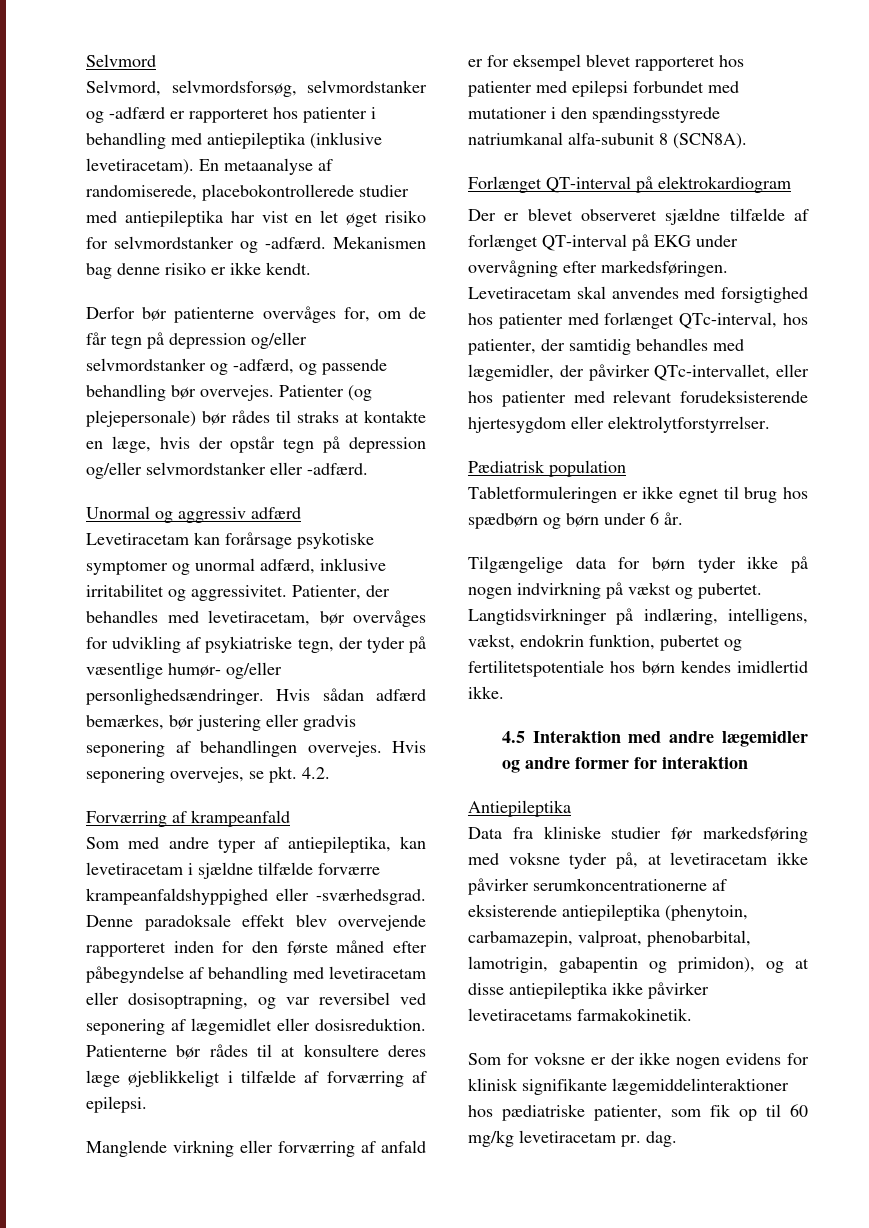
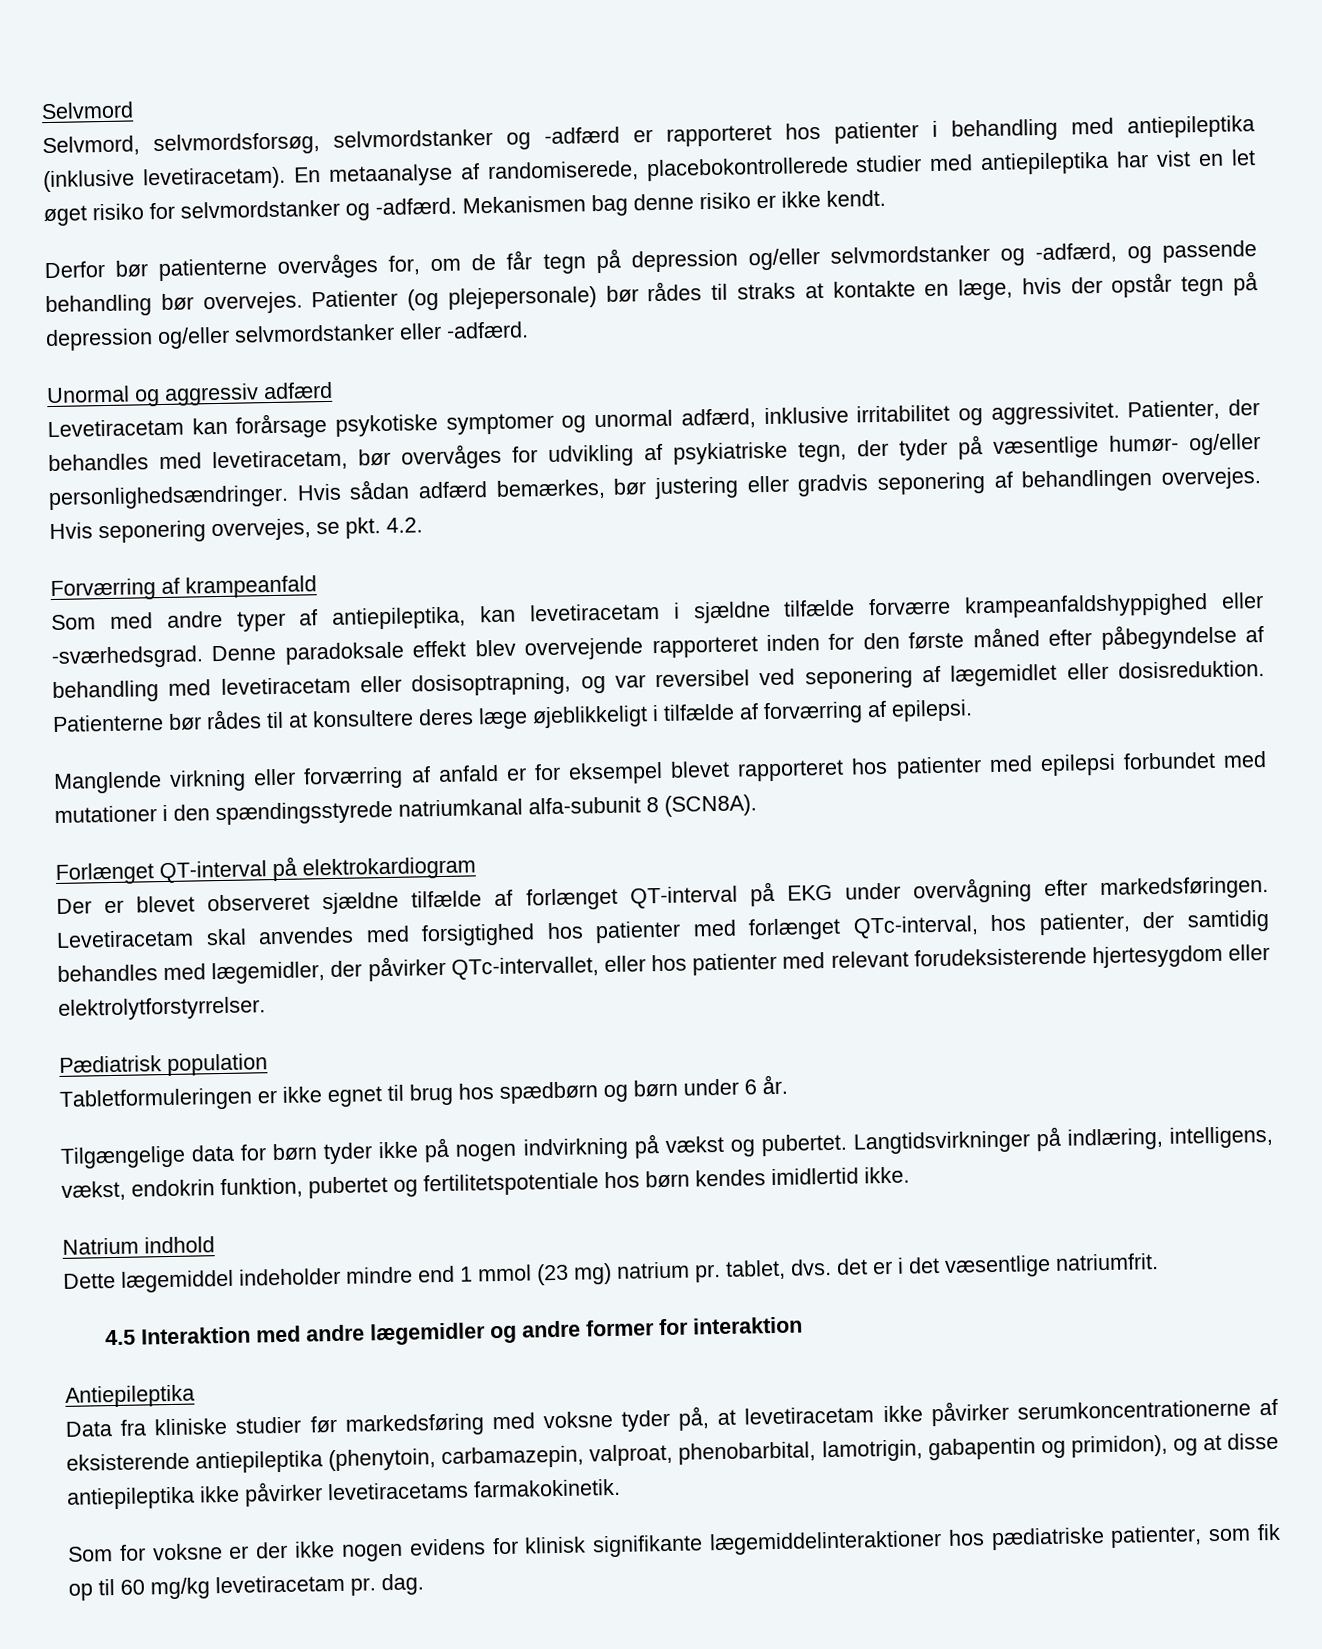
+ Natrium indhold
+ Dette lægemiddel indeholder mindre end 1 mmol (23 mg) natrium pr. tablet, dvs. det er i det væsentlige natriumfrit.

